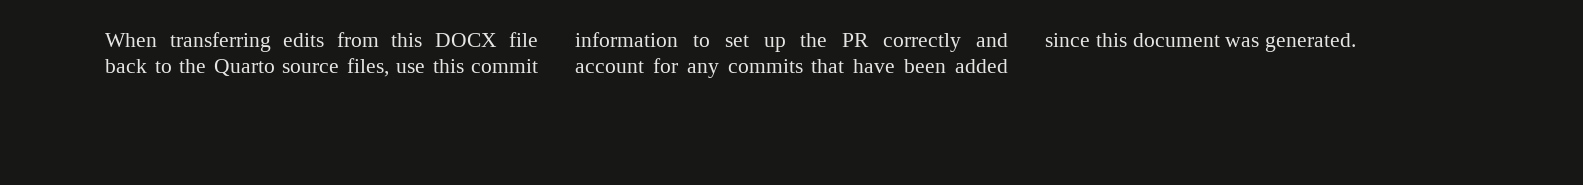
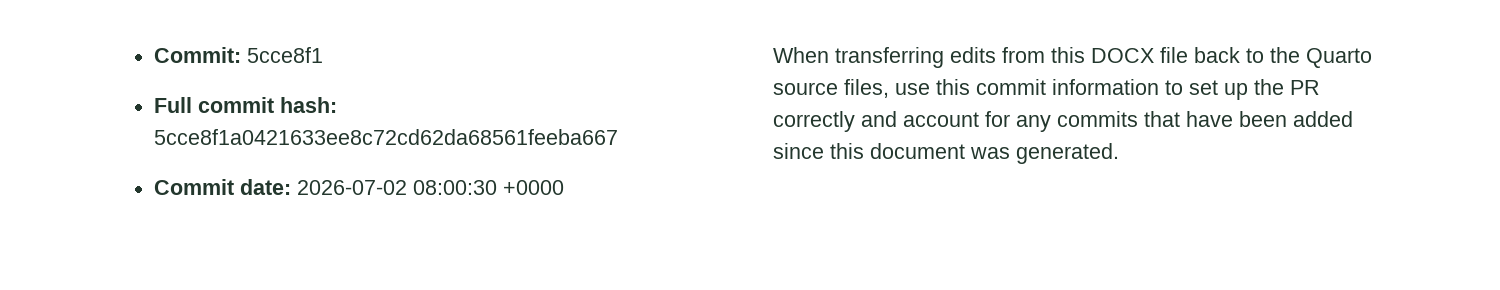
+ Commit: 5cce8f1
+ Full commit hash: 5cce8f1a0421633ee8c72cd62da68561feeba667
+ Commit date: 2026-07-02 08:00:30 +0000

